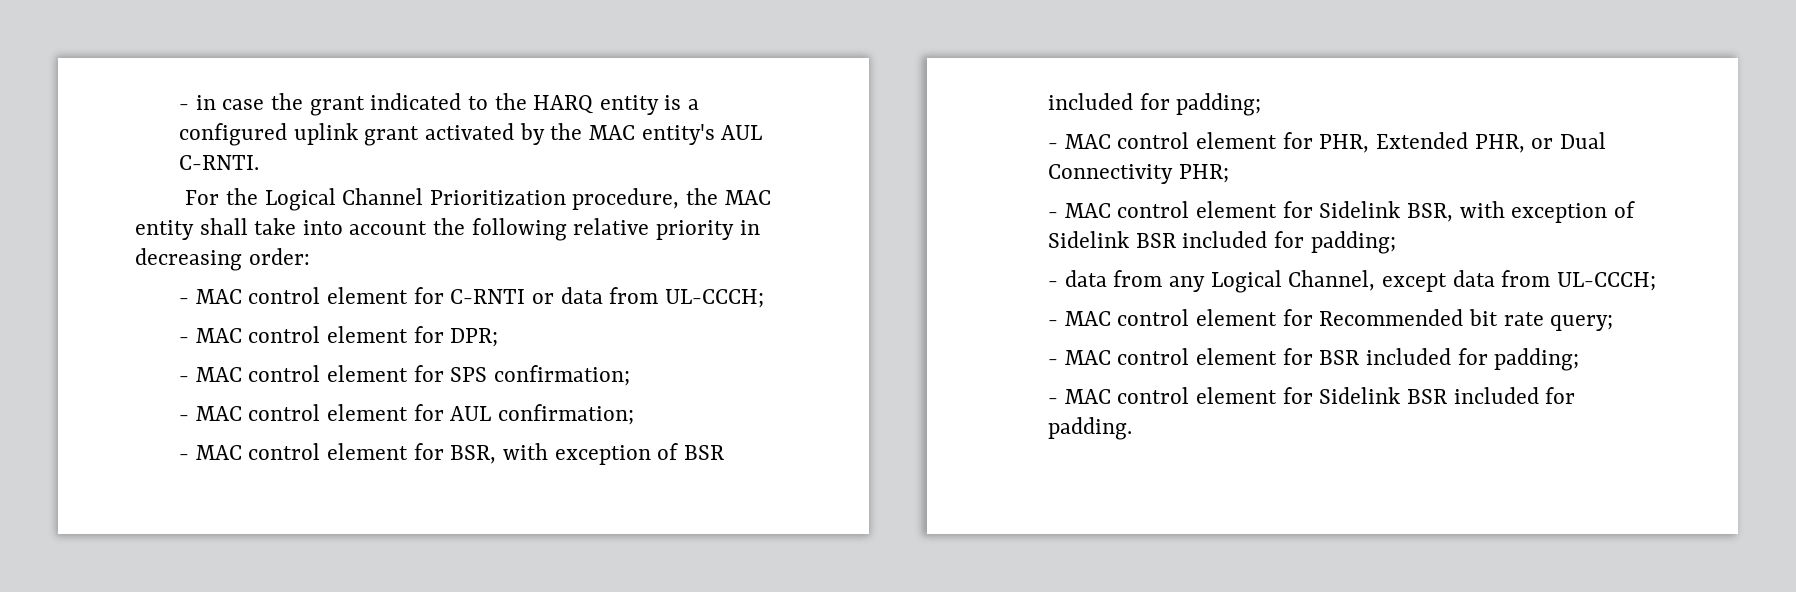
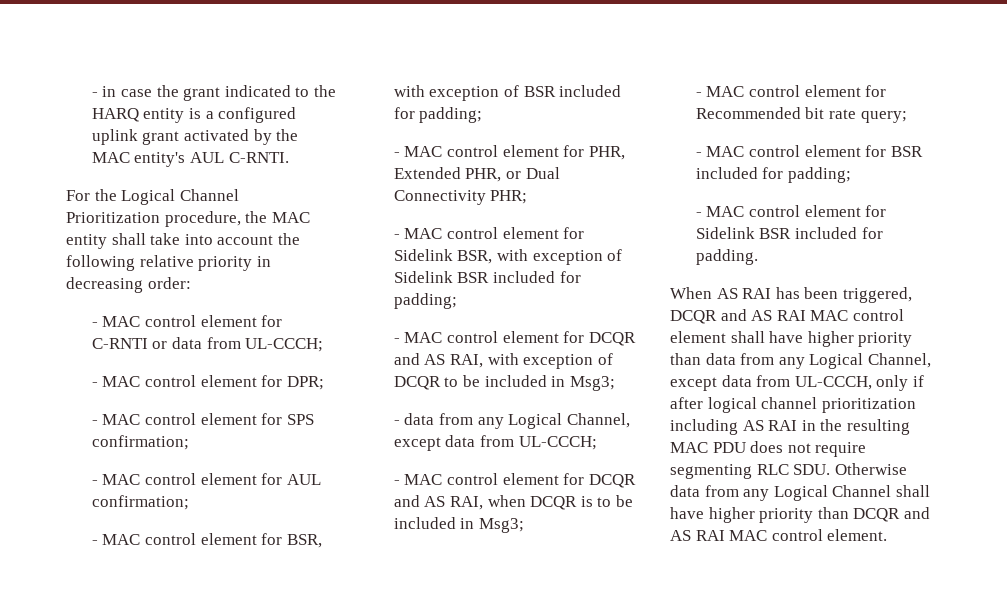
+ - MAC control element for DCQR and AS RAI, with exception of DCQR to be included in Msg3;
+ - MAC control element for DCQR and AS RAI, when DCQR is to be included in Msg3;
+ When AS RAI has been triggered, DCQR and AS RAI MAC control element shall have higher priority than data from any Logical Channel, except data from UL-CCCH, only if after logical channel prioritization including AS RAI in the resulting MAC PDU does not require segmenting RLC SDU. Otherwise data from any Logical Channel shall have higher priority than DCQR and AS RAI MAC control element.

